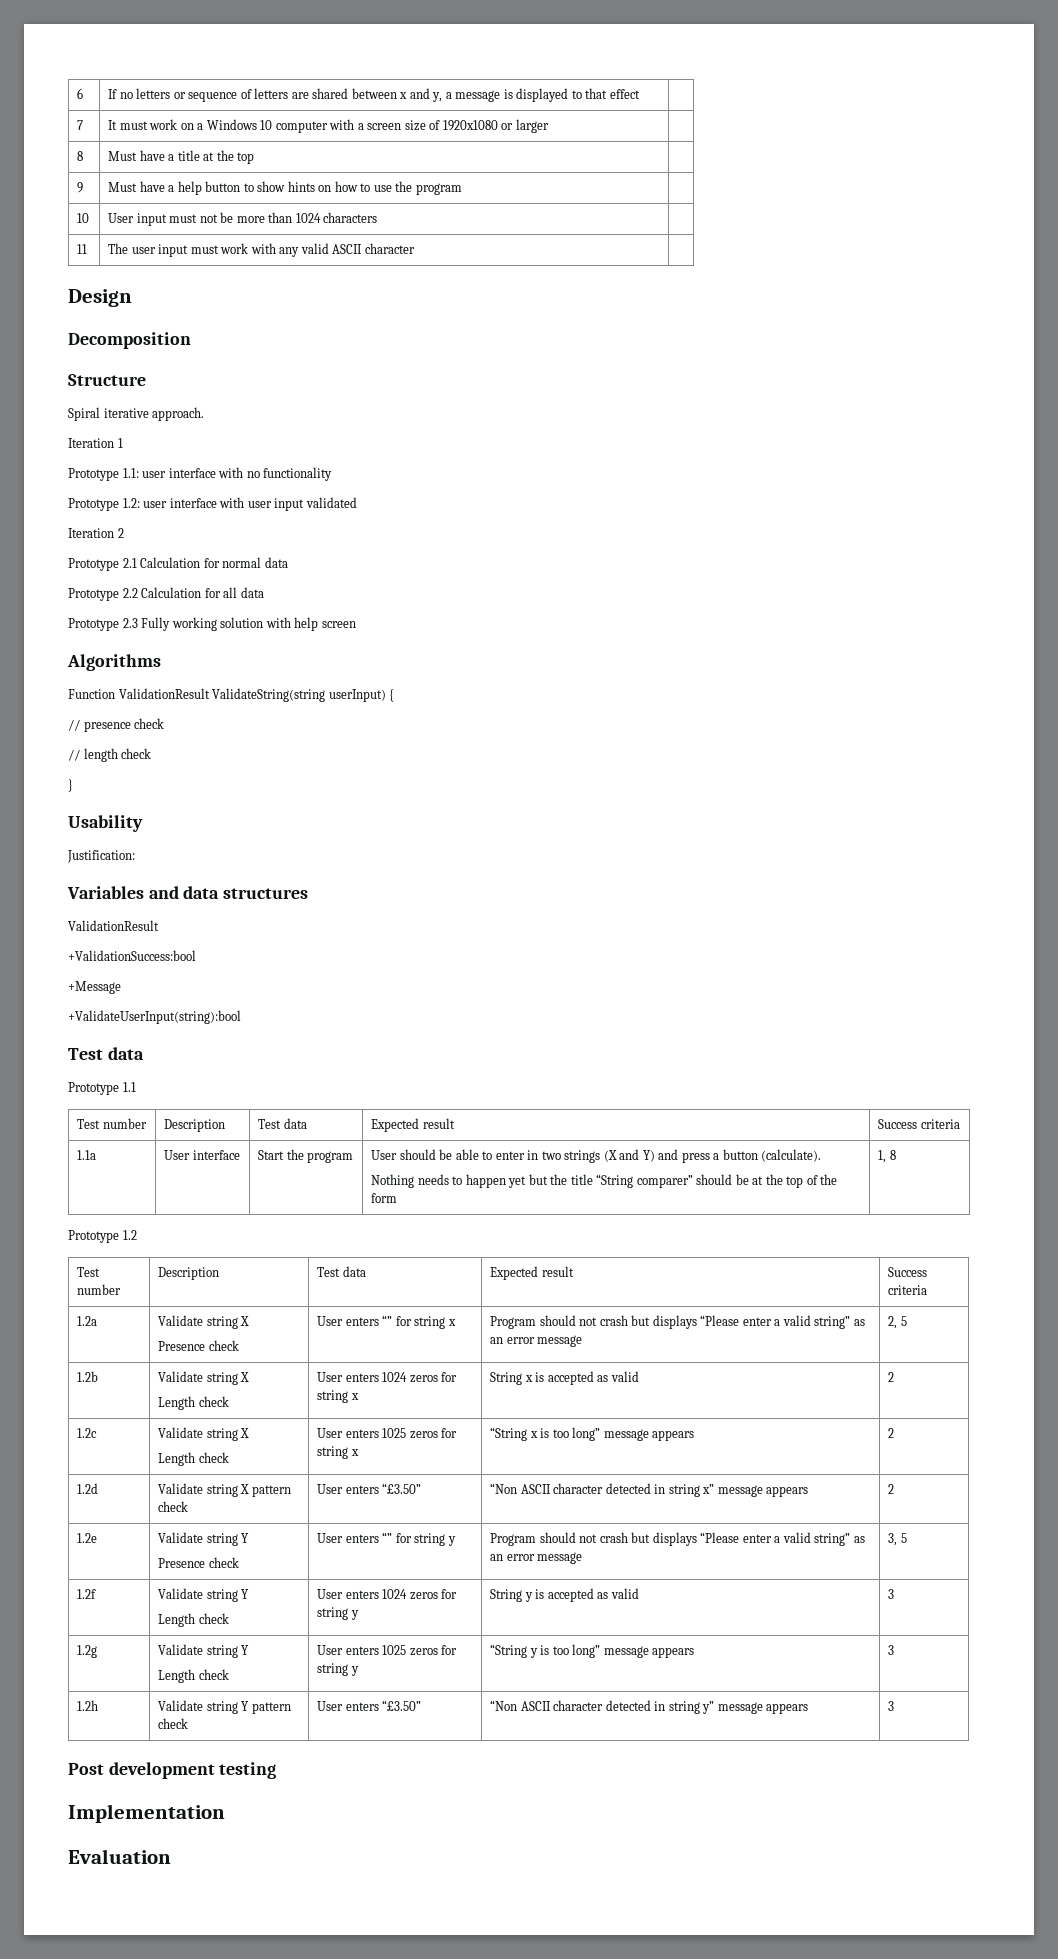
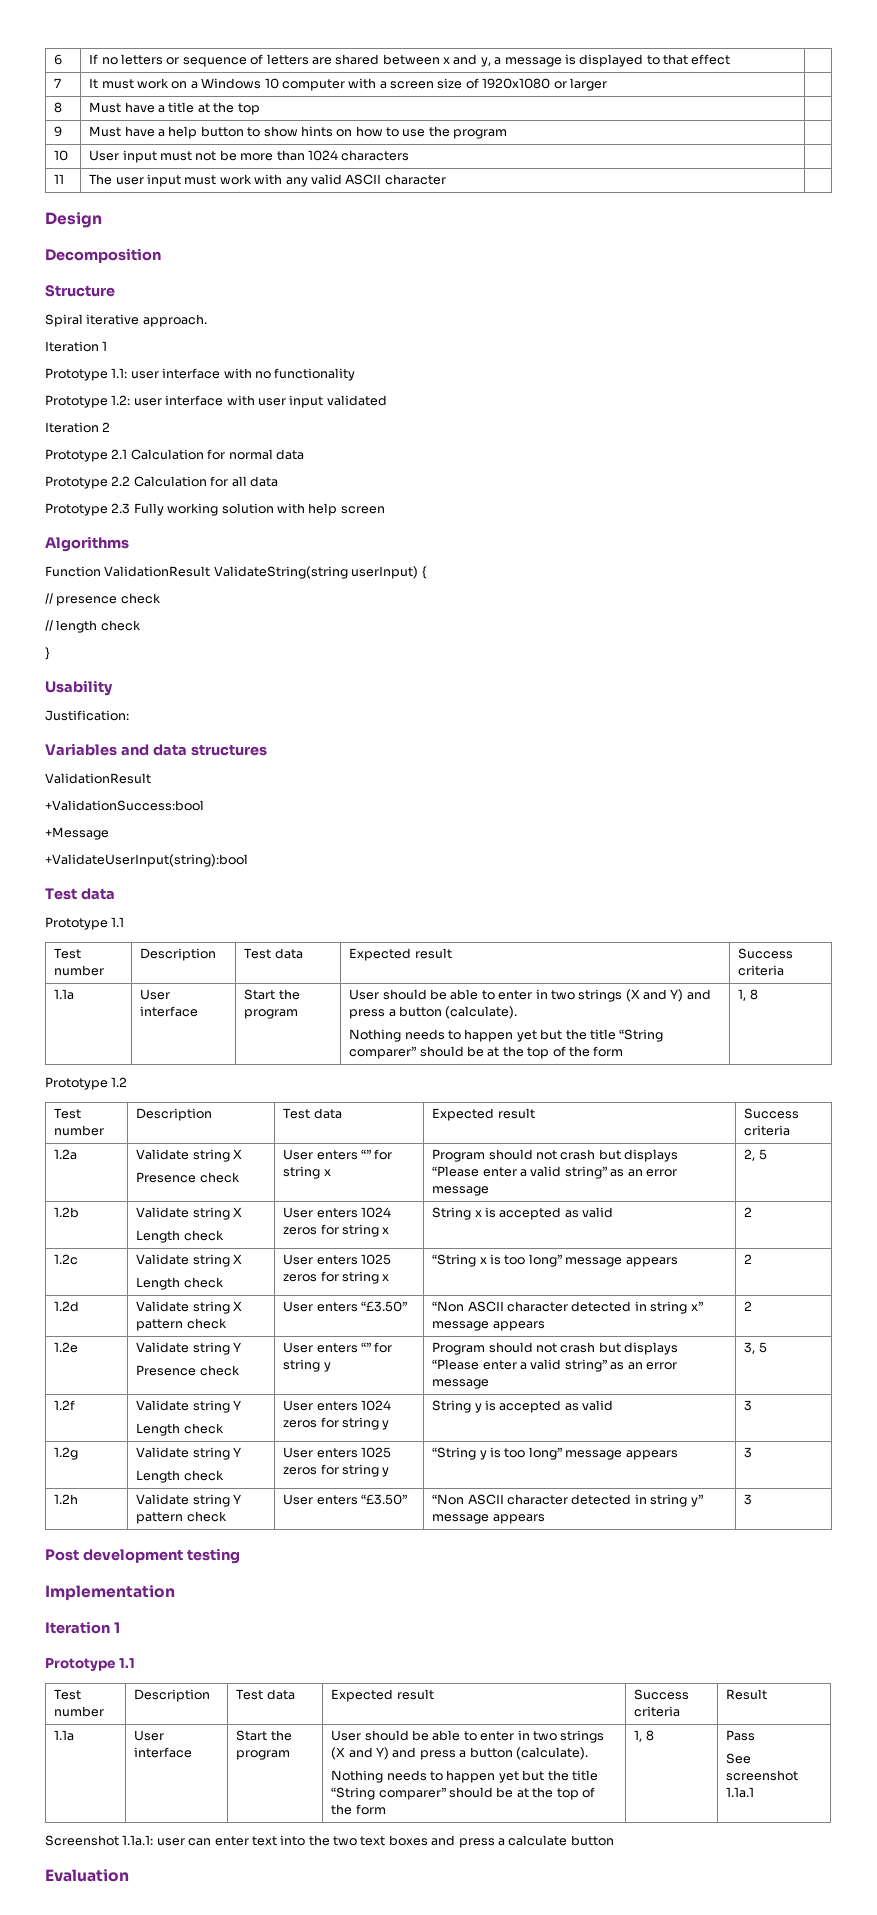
  Implementation
+ Iteration 1
+ Prototype 1.1
+ Test number | Description | Test data | Expected result | Success criteria | Result
+ 1.1a | User interface | Start the program | User should be able to enter in two strings (X and Y) and press a button (calculate).
+ Nothing needs to happen yet but the title “String comparer” should be at the top of the form | 1, 8 | Pass
+ See screenshot 1.1a.1
+ Screenshot 1.1a.1: user can enter text into the two text boxes and press a calculate button

